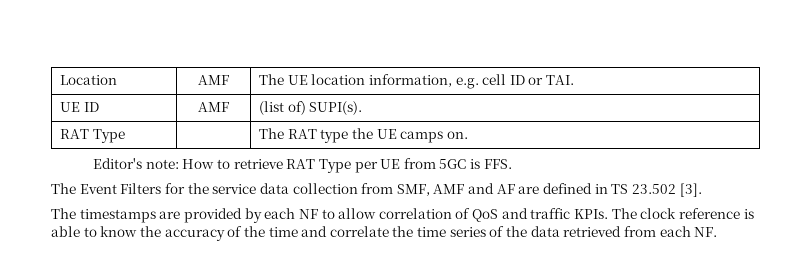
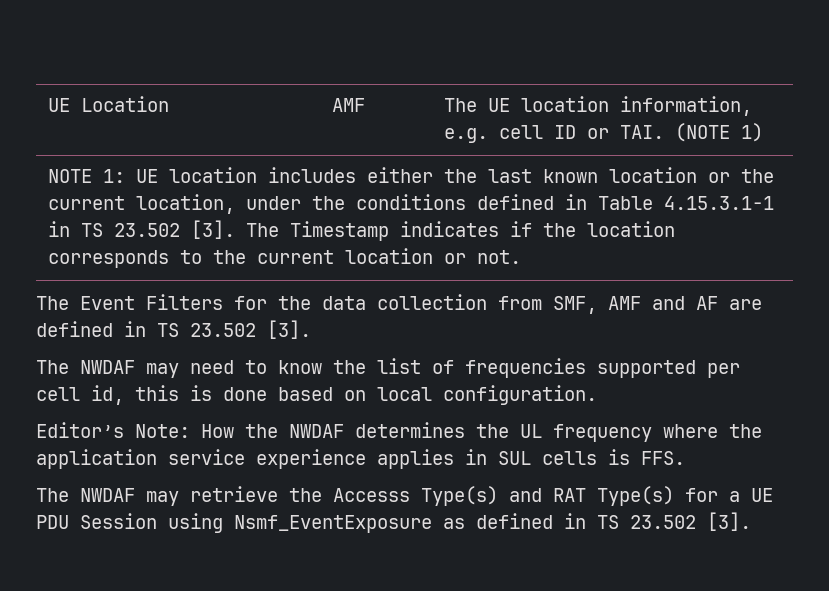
- Location | AMF | The UE location information, e.g. cell ID or TAI.
- UE ID | AMF | (list of) SUPI(s).
- RAT Type | | The RAT type the UE camps on.
- Editor's note: How to retrieve RAT Type per UE from 5GC is FFS.
+ UE Location | AMF | The UE location information, e.g. cell ID or TAI. (NOTE 1)
+ NOTE 1: UE location includes either the last known location or the current location, under the conditions defined in Table 4.15.3.1-1 in TS 23.502 [3]. The Timestamp indicates if the location corresponds to the current location or not.
- The Event Filters for the service data collection from SMF, AMF and AF are defined in TS 23.502 [3].
+ The Event Filters for the data collection from SMF, AMF and AF are defined in TS 23.502 [3].
- The timestamps are provided by each NF to allow correlation of QoS and traffic KPIs. The clock reference is able to know the accuracy of the time and correlate the time series of the data retrieved from each NF.
+ The NWDAF may need to know the list of frequencies supported per cell id, this is done based on local configuration.
+ Editor’s Note: How the NWDAF determines the UL frequency where the application service experience applies in SUL cells is FFS.
+ The NWDAF may retrieve the Accesss Type(s) and RAT Type(s) for a UE PDU Session using Nsmf_EventExposure as defined in TS 23.502 [3].

